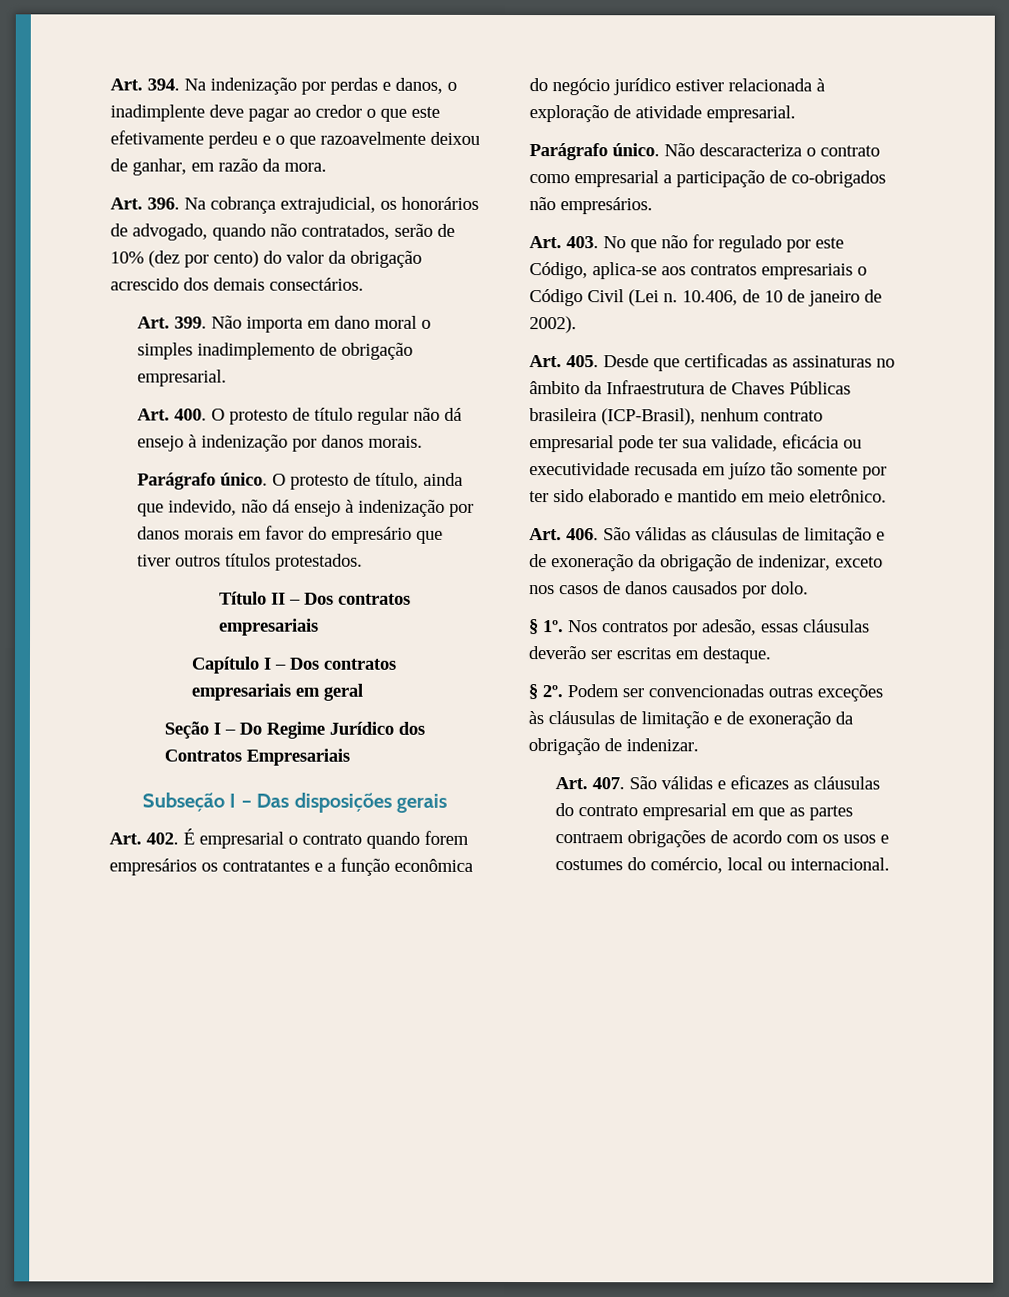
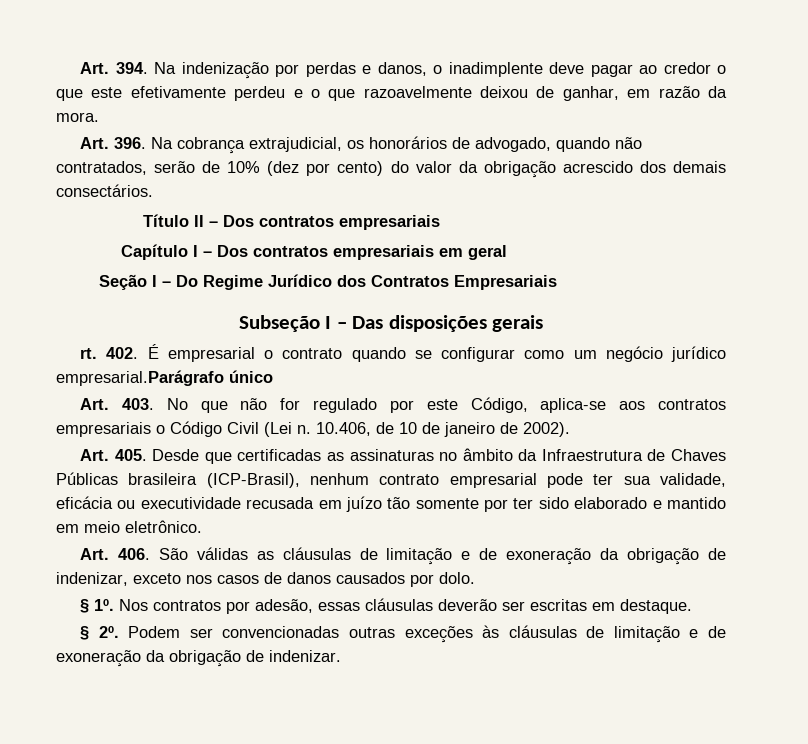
- Art. 399. Não importa em dano moral o simples inadimplemento de obrigação empresarial.
- Art. 400. O protesto de título regular não dá ensejo à indenização por danos morais.
- Parágrafo único. O protesto de título, ainda que indevido, não dá ensejo à indenização por danos morais em favor do empresário que tiver outros títulos protestados.
- Art. 402. É empresarial o contrato quando forem empresários os contratantes e a função econômica do negócio jurídico estiver relacionada à exploração de atividade empresarial.
- Parágrafo único. Não descaracteriza o contrato como empresarial a participação de co-obrigados não empresários.
+ rt. 402. É empresarial o contrato quando se configurar como um negócio jurídico empresarial.Parágrafo único
- Art. 407. São válidas e eficazes as cláusulas do contrato empresarial em que as partes contraem obrigações de acordo com os usos e costumes do comércio, local ou internacional.

